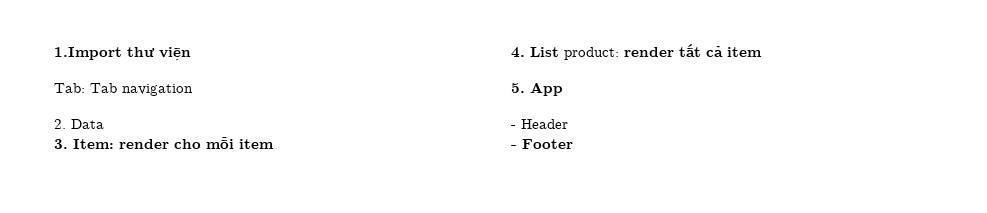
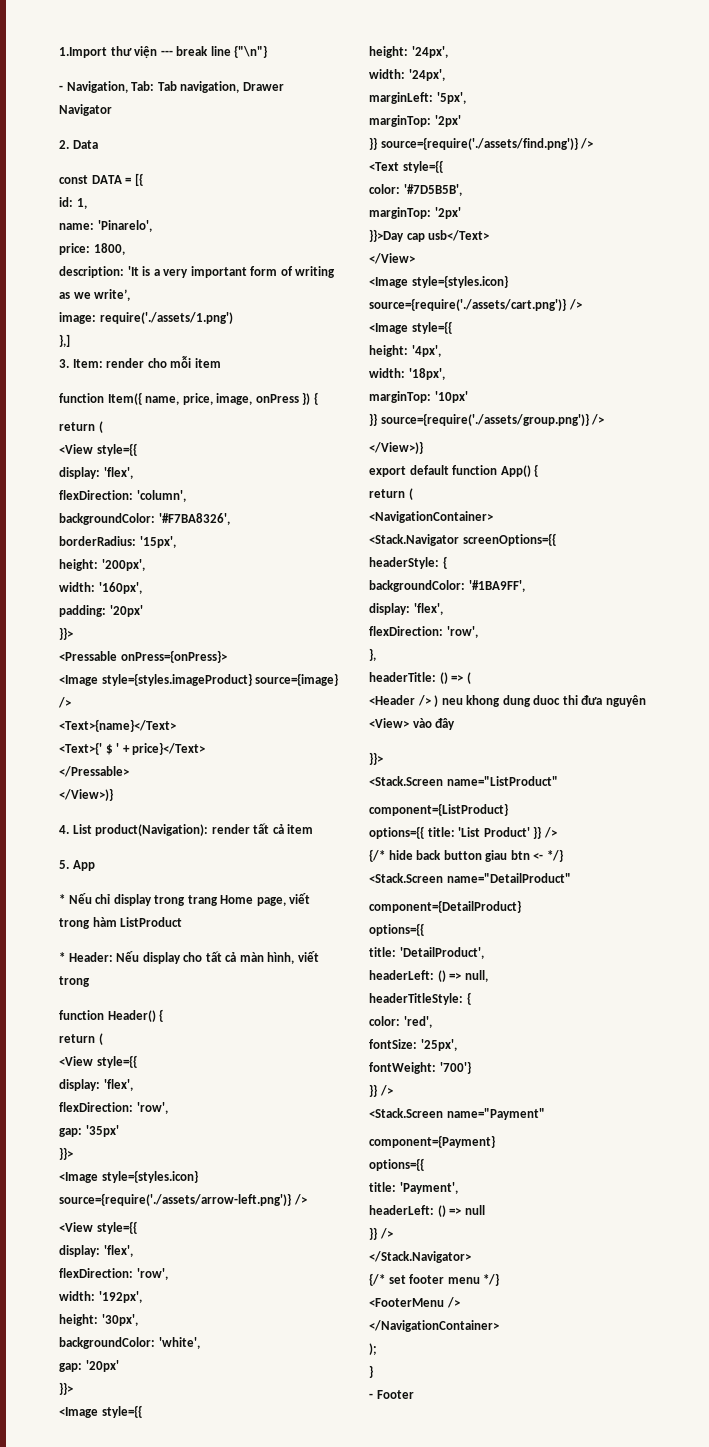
- 1.Import thư viện
- Tab: Tab navigation
+ 1.Import thư viện --- break line {"\n"}
+ - Navigation, Tab: Tab navigation, Drawer Navigator
  2. Data
+ const DATA = [{
+ id: 1,
+ name: 'Pinarelo',
+ price: 1800,
+ description: 'It is a very important form of writing as we write’,
+ image: require('./assets/1.png')
+ },]
+ function Item({ name, price, image, onPress }) {
+ return (
+ <View style={{
+ display: 'flex',
+ flexDirection: 'column',
+ backgroundColor: '#F7BA8326',
+ borderRadius: '15px',
+ height: '200px',
+ width: '160px',
+ padding: '20px'
+ }}>
+ <Pressable onPress={onPress}>
+ <Image style={styles.imageProduct} source={image} />
+ <Text>{name}</Text>
+ <Text>{' $ ' + price}</Text>
+ </Pressable>
+ </View>)}
- 4. List product: render tất cả item
+ 4. List product(Navigation): render tất cả item
- - Header
+ * Nếu chỉ display trong trang Home page, viết trong hàm ListProduct
+ * Header: Nếu display cho tất cả màn hình, viết trong
+ function Header() {
+ return (
+ <View style={{
+ display: 'flex',
+ flexDirection: 'row',
+ gap: '35px'
+ }}>
+ <Image style={styles.icon} source={require('./assets/arrow-left.png')} />
+ <View style={{
+ display: 'flex',
+ flexDirection: 'row',
+ width: '192px',
+ height: '30px',
+ backgroundColor: 'white',
+ gap: '20px'
+ }}>
+ <Image style={{
+ height: '24px',
+ width: '24px',
+ marginLeft: '5px',
+ marginTop: '2px'
+ }} source={require('./assets/find.png')} />
+ <Text style={{
+ color: '#7D5B5B',
+ marginTop: '2px'
+ }}>Day cap usb</Text>
+ </View>
+ <Image style={styles.icon} source={require('./assets/cart.png')} />
+ <Image style={{
+ height: '4px',
+ width: '18px',
+ marginTop: '10px'
+ }} source={require('./assets/group.png')} />
+ </View>)}
+ export default function App() {
+ return (
+ <NavigationContainer>
+ <Stack.Navigator screenOptions={{
+ headerStyle: {
+ backgroundColor: '#1BA9FF',
+ display: 'flex',
+ flexDirection: 'row',
+ },
+ headerTitle: () => (
+ <Header /> ) neu khong dung duoc thi đưa nguyên <View> vào đây
+ }}>
+ <Stack.Screen name="ListProduct"
+ component={ListProduct}
+ options={{ title: 'List Product' }} />
+ {/* hide back button giau btn <- */}
+ <Stack.Screen name="DetailProduct"
+ component={DetailProduct}
+ options={{
+ title: 'DetailProduct',
+ headerLeft: () => null,
+ headerTitleStyle: {
+ color: 'red',
+ fontSize: '25px',
+ fontWeight: '700'}
+ }} />
+ <Stack.Screen name="Payment"
+ component={Payment}
+ options={{
+ title: 'Payment',
+ headerLeft: () => null
+ }} />
+ </Stack.Navigator>
+ {/* set footer menu */}
+ <FooterMenu />
+ </NavigationContainer>
+ );
+ }

